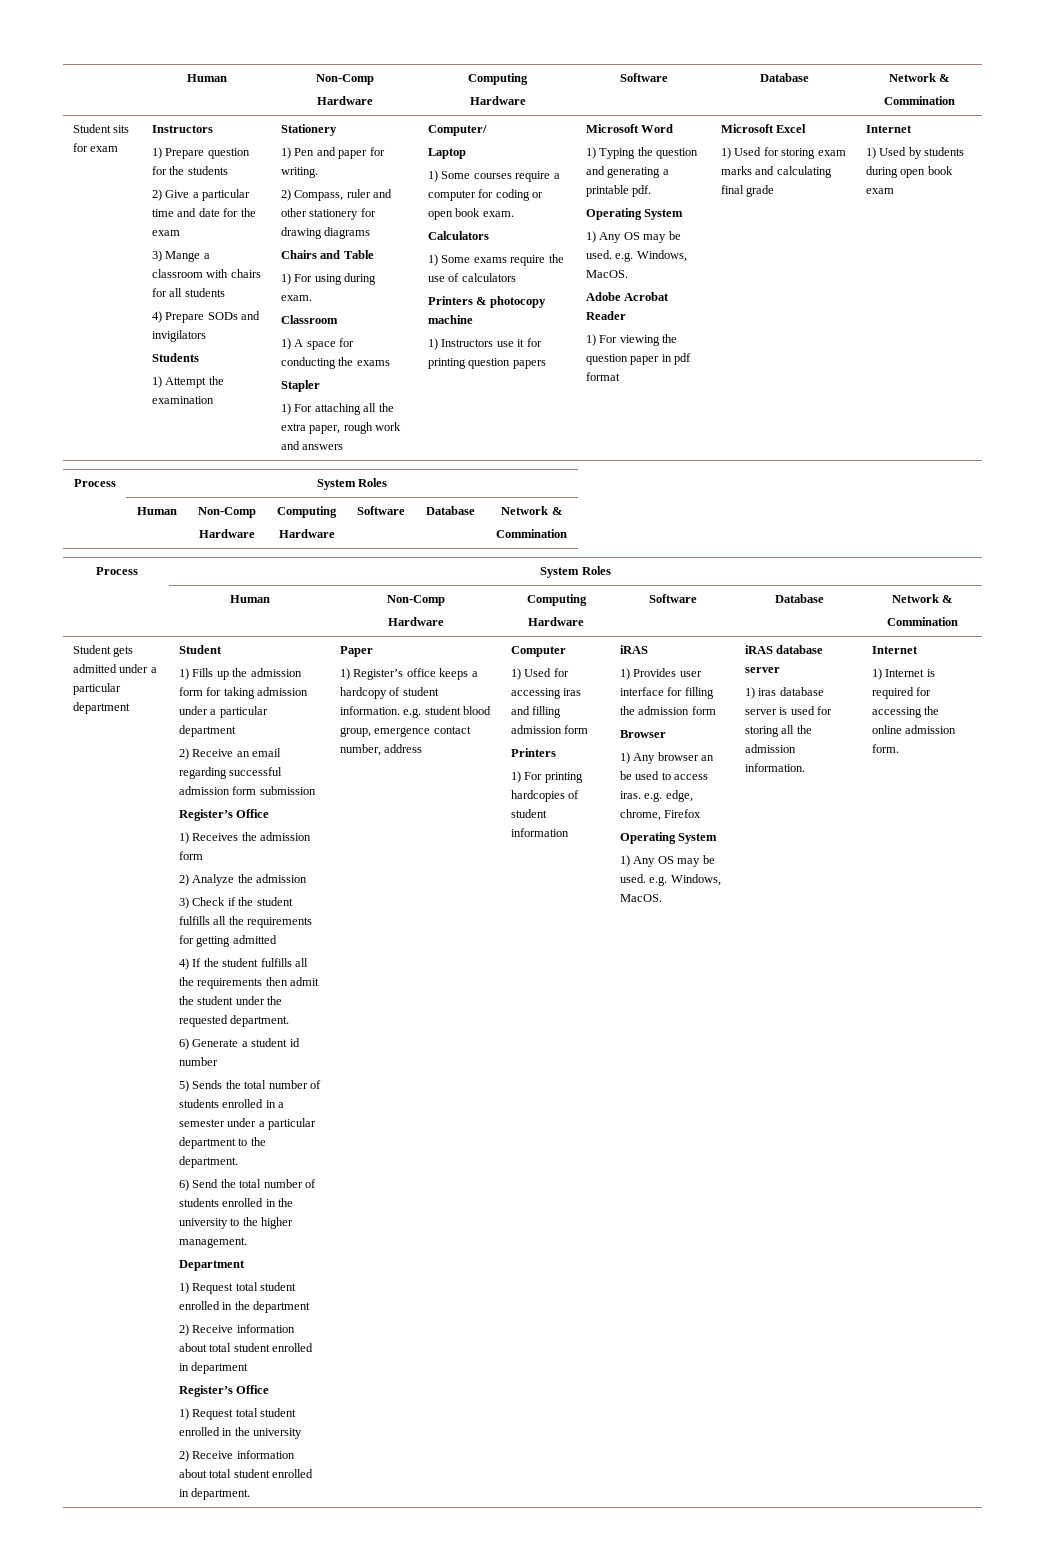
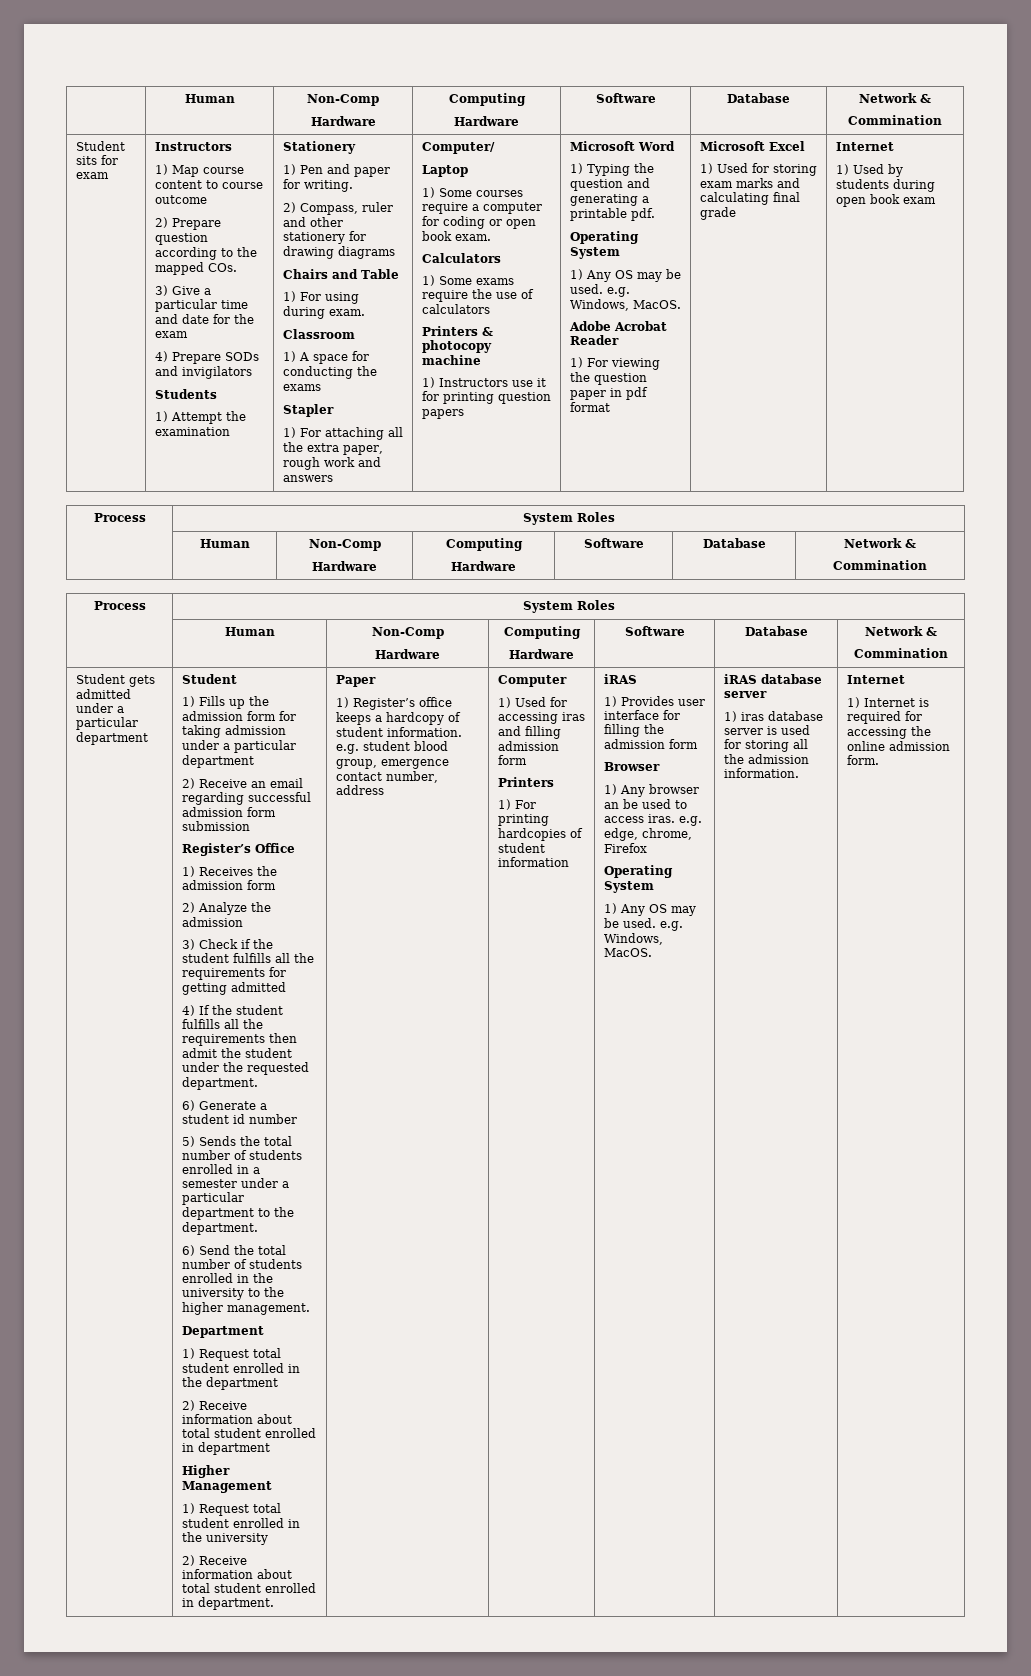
- 1) Prepare question for the students
- 2) Give a particular time and date for the exam
+ 1) Map course content to course outcome
+ 2) Prepare question according to the mapped COs.
+ 3) Give a particular time and date for the exam
- 3) Mange a classroom with chairs for all students
  2) Receive information about total student enrolled in department
- Register’s Office
+ Higher Management

